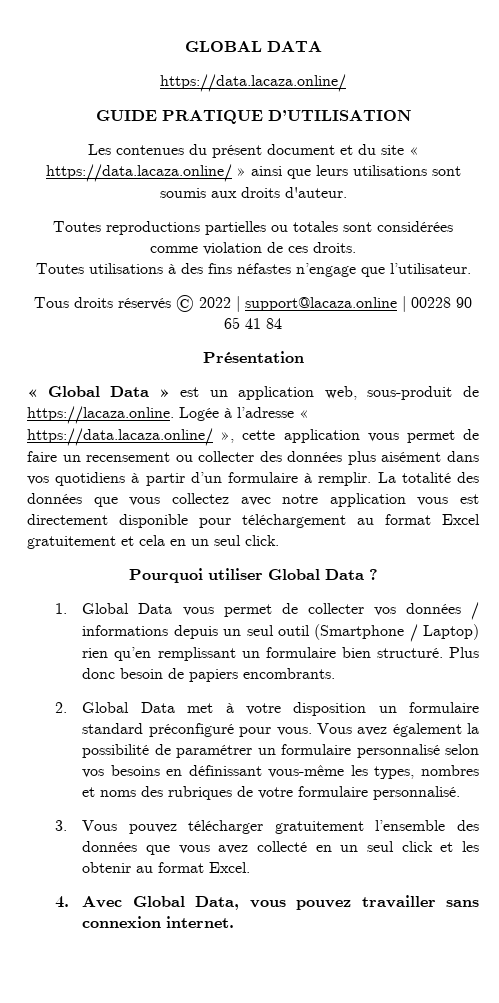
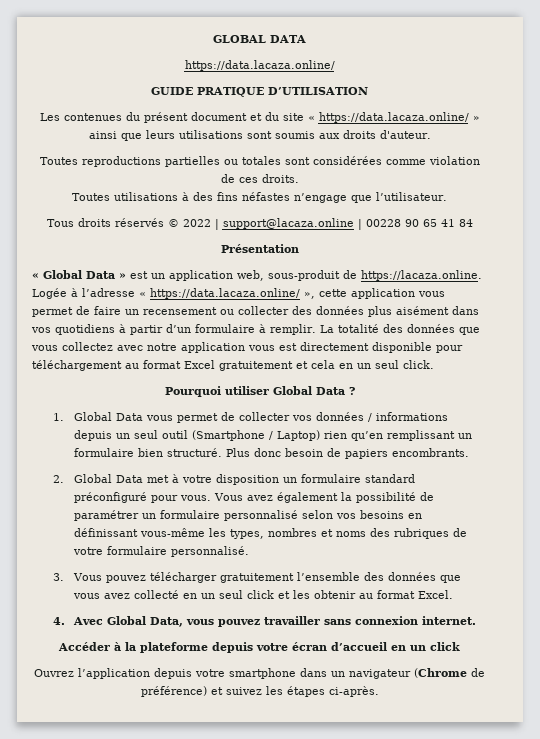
+ Accéder à la plateforme depuis votre écran d’accueil en un click
+ Ouvrez l’application depuis votre smartphone dans un navigateur (Chrome de préférence) et suivez les étapes ci-après.

